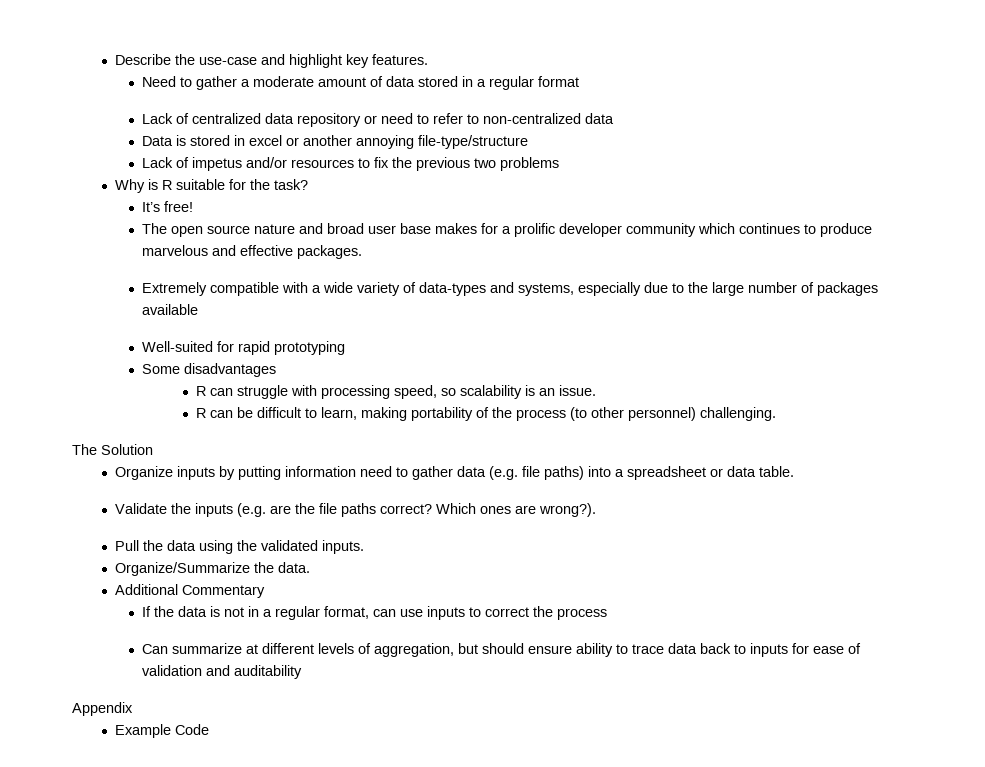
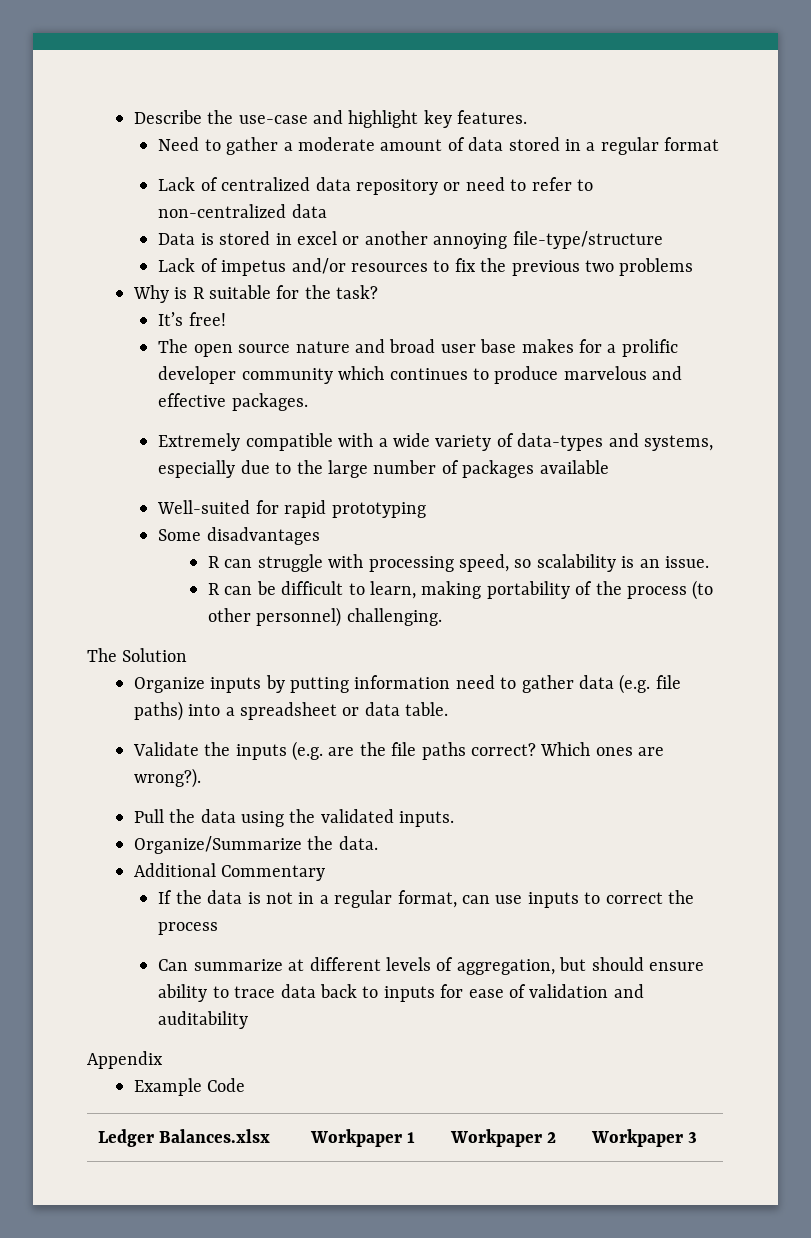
+ Ledger Balances.xlsx | Workpaper 1 | Workpaper 2 | Workpaper 3

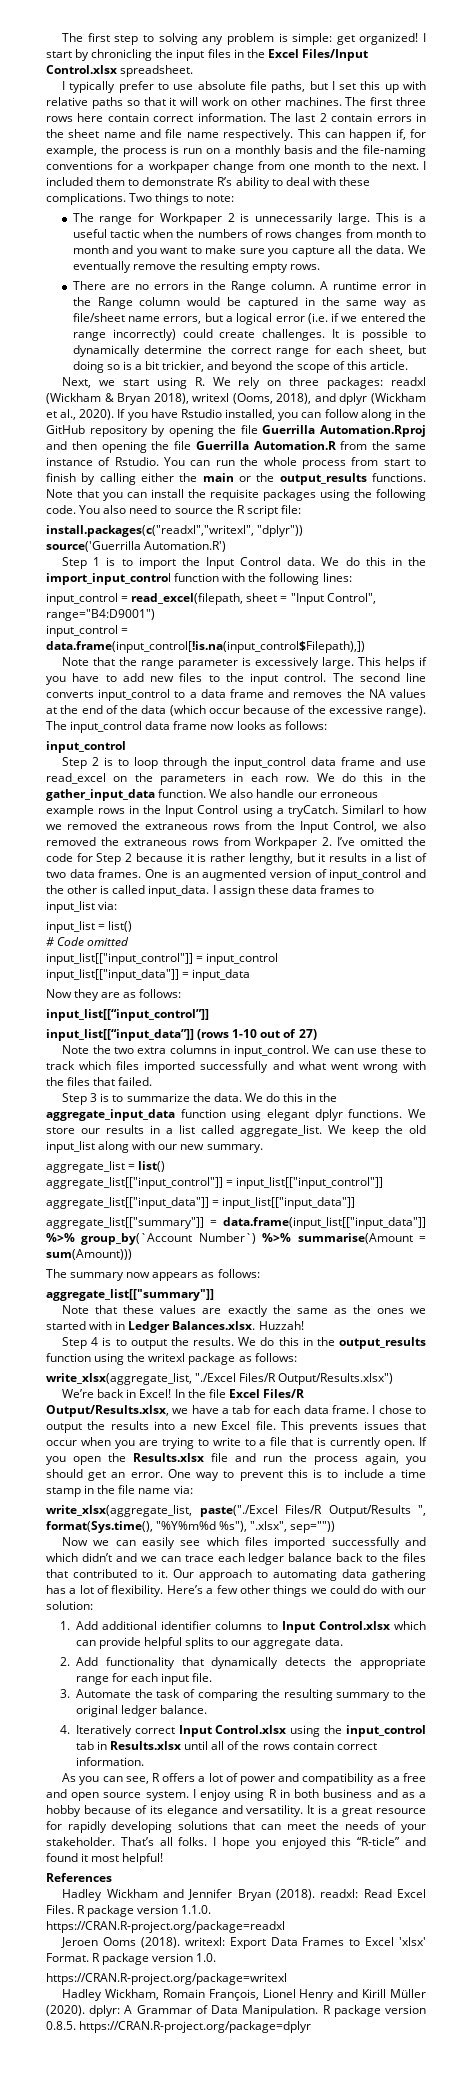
- Describe the use-case and highlight key features.
- Need to gather a moderate amount of data stored in a regular format
- Lack of centralized data repository or need to refer to non-centralized data
- Data is stored in excel or another annoying file-type/structure
- Lack of impetus and/or resources to fix the previous two problems
- Why is R suitable for the task?
- It’s free!
- The open source nature and broad user base makes for a prolific developer community which continues to produce marvelous and effective packages.
- Extremely compatible with a wide variety of data-types and systems, especially due to the large number of packages available
- Well-suited for rapid prototyping
- Some disadvantages
- R can struggle with processing speed, so scalability is an issue.
- R can be difficult to learn, making portability of the process (to other personnel) challenging.
- The Solution
- Organize inputs by putting information need to gather data (e.g. file paths) into a spreadsheet or data table.
- Validate the inputs (e.g. are the file paths correct? Which ones are wrong?).
- Pull the data using the validated inputs.
- Organize/Summarize the data.
- Additional Commentary
- If the data is not in a regular format, can use inputs to correct the process
- Can summarize at different levels of aggregation, but should ensure ability to trace data back to inputs for ease of validation and auditability
- Appendix
- Example Code
- Ledger Balances.xlsx | Workpaper 1 | Workpaper 2 | Workpaper 3
+ The first step to solving any problem is simple: get organized! I start by chronicling the input files in the Excel Files/Input Control.xlsx spreadsheet.
+ I typically prefer to use absolute file paths, but I set this up with relative paths so that it will work on other machines. The first three rows here contain correct information. The last 2 contain errors in the sheet name and file name respectively. This can happen if, for example, the process is run on a monthly basis and the file-naming conventions for a workpaper change from one month to the next. I included them to demonstrate R’s ability to deal with these complications. Two things to note:
+ The range for Workpaper 2 is unnecessarily large. This is a useful tactic when the numbers of rows changes from month to month and you want to make sure you capture all the data. We eventually remove the resulting empty rows.
+ There are no errors in the Range column. A runtime error in the Range column would be captured in the same way as file/sheet name errors, but a logical error (i.e. if we entered the range incorrectly) could create challenges. It is possible to dynamically determine the correct range for each sheet, but doing so is a bit trickier, and beyond the scope of this article.
+ Next, we start using R. We rely on three packages: readxl (Wickham & Bryan 2018), writexl (Ooms, 2018), and dplyr (Wickham et al., 2020). If you have Rstudio installed, you can follow along in the GitHub repository by opening the file Guerrilla Automation.Rproj and then opening the file Guerrilla Automation.R from the same instance of Rstudio. You can run the whole process from start to finish by calling either the main or the output_results functions. Note that you can install the requisite packages using the following code. You also need to source the R script file:
+ install.packages(c("readxl","writexl", "dplyr"))
+ source('Guerrilla Automation.R')
+ Step 1 is to import the Input Control data. We do this in the import_input_control function with the following lines:
+ input_control = read_excel(filepath, sheet = "Input Control", range="B4:D9001")
+ input_control = data.frame(input_control[!is.na(input_control$Filepath),])
+ Note that the range parameter is excessively large. This helps if you have to add new files to the input control. The second line converts input_control to a data frame and removes the NA values at the end of the data (which occur because of the excessive range). The input_control data frame now looks as follows:
+ input_control
+ Step 2 is to loop through the input_control data frame and use read_excel on the parameters in each row. We do this in the gather_input_data function. We also handle our erroneous example rows in the Input Control using a tryCatch. Similarl to how we removed the extraneous rows from the Input Control, we also removed the extraneous rows from Workpaper 2. I’ve omitted the code for Step 2 because it is rather lengthy, but it results in a list of two data frames. One is an augmented version of input_control and the other is called input_data. I assign these data frames to input_list via:
+ input_list = list()
+ # Code omitted
+ input_list[["input_control"]] = input_control
+ input_list[["input_data"]] = input_data
+ Now they are as follows:
+ input_list[[“input_control”]]
+ input_list[[“input_data”]] (rows 1-10 out of 27)
+ Note the two extra columns in input_control. We can use these to track which files imported successfully and what went wrong with the files that failed.
+ Step 3 is to summarize the data. We do this in the aggregate_input_data function using elegant dplyr functions. We store our results in a list called aggregate_list. We keep the old input_list along with our new summary.
+ aggregate_list = list()
+ aggregate_list[["input_control"]] = input_list[["input_control"]]
+ aggregate_list[["input_data"]] = input_list[["input_data"]]
+ aggregate_list[["summary"]] = data.frame(input_list[["input_data"]] %>% group_by(`Account Number`) %>% summarise(Amount = sum(Amount)))
+ The summary now appears as follows:
+ aggregate_list[["summary"]]
+ Note that these values are exactly the same as the ones we started with in Ledger Balances.xlsx. Huzzah!
+ Step 4 is to output the results. We do this in the output_results function using the writexl package as follows:
+ write_xlsx(aggregate_list, "./Excel Files/R Output/Results.xlsx")
+ We’re back in Excel! In the file Excel Files/R Output/Results.xlsx, we have a tab for each data frame. I chose to output the results into a new Excel file. This prevents issues that occur when you are trying to write to a file that is currently open. If you open the Results.xlsx file and run the process again, you should get an error. One way to prevent this is to include a time stamp in the file name via:
+ write_xlsx(aggregate_list, paste("./Excel Files/R Output/Results ", format(Sys.time(), "%Y%m%d %s"), ".xlsx", sep=""))
+ Now we can easily see which files imported successfully and which didn’t and we can trace each ledger balance back to the files that contributed to it. Our approach to automating data gathering has a lot of flexibility. Here’s a few other things we could do with our solution:
+ 1. Add additional identifier columns to Input Control.xlsx which can provide helpful splits to our aggregate data.
+ 2. Add functionality that dynamically detects the appropriate range for each input file.
+ 3. Automate the task of comparing the resulting summary to the original ledger balance.
+ 4. Iteratively correct Input Control.xlsx using the input_control tab in Results.xlsx until all of the rows contain correct information.
+ As you can see, R offers a lot of power and compatibility as a free and open source system. I enjoy using R in both business and as a hobby because of its elegance and versatility. It is a great resource for rapidly developing solutions that can meet the needs of your stakeholder. That’s all folks. I hope you enjoyed this “R-ticle” and found it most helpful!
+ References
+ Hadley Wickham and Jennifer Bryan (2018). readxl: Read Excel Files. R package version 1.1.0. https://CRAN.R-project.org/package=readxl
+ Jeroen Ooms (2018). writexl: Export Data Frames to Excel 'xlsx' Format. R package version 1.0.
+ https://CRAN.R-project.org/package=writexl
+ Hadley Wickham, Romain François, Lionel Henry and Kirill Müller (2020). dplyr: A Grammar of Data Manipulation. R package version 0.8.5. https://CRAN.R-project.org/package=dplyr

